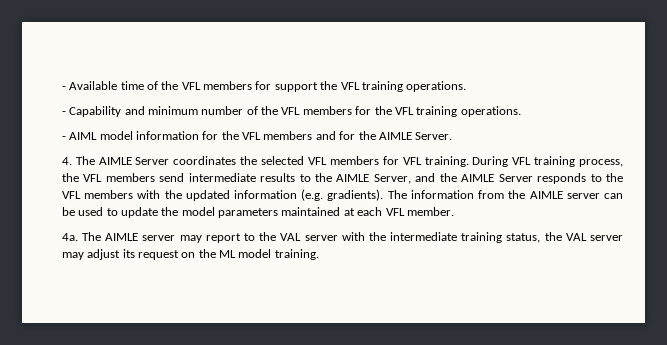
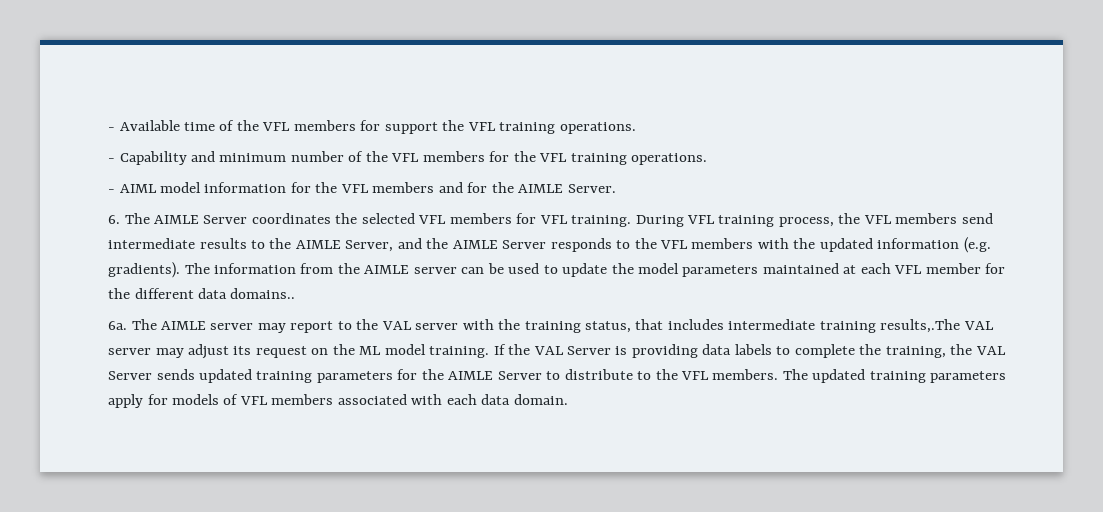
- 4. The AIMLE Server coordinates the selected VFL members for VFL training.
+ 6. The AIMLE Server coordinates the selected VFL members for VFL training.
- The information from the AIMLE server can be used to update the model parameters maintained at each VFL member.
- 4a.
+ The information from the AIMLE server can be used to update the model parameters maintained at each VFL member for the different data domains..
+ 6a.
- The AIMLE server may report to the VAL server with the intermediate training status, the VAL server may adjust its request on the ML model training.
+ The AIMLE server may report to the VAL server with the training status, that includes intermediate training results,.The VAL server may adjust its request on the ML model training.
+ If the VAL Server is providing data labels to complete the training, the VAL Server sends updated training parameters for the AIMLE Server to distribute to the VFL members. The updated training parameters apply for models of VFL members associated with each data domain.

